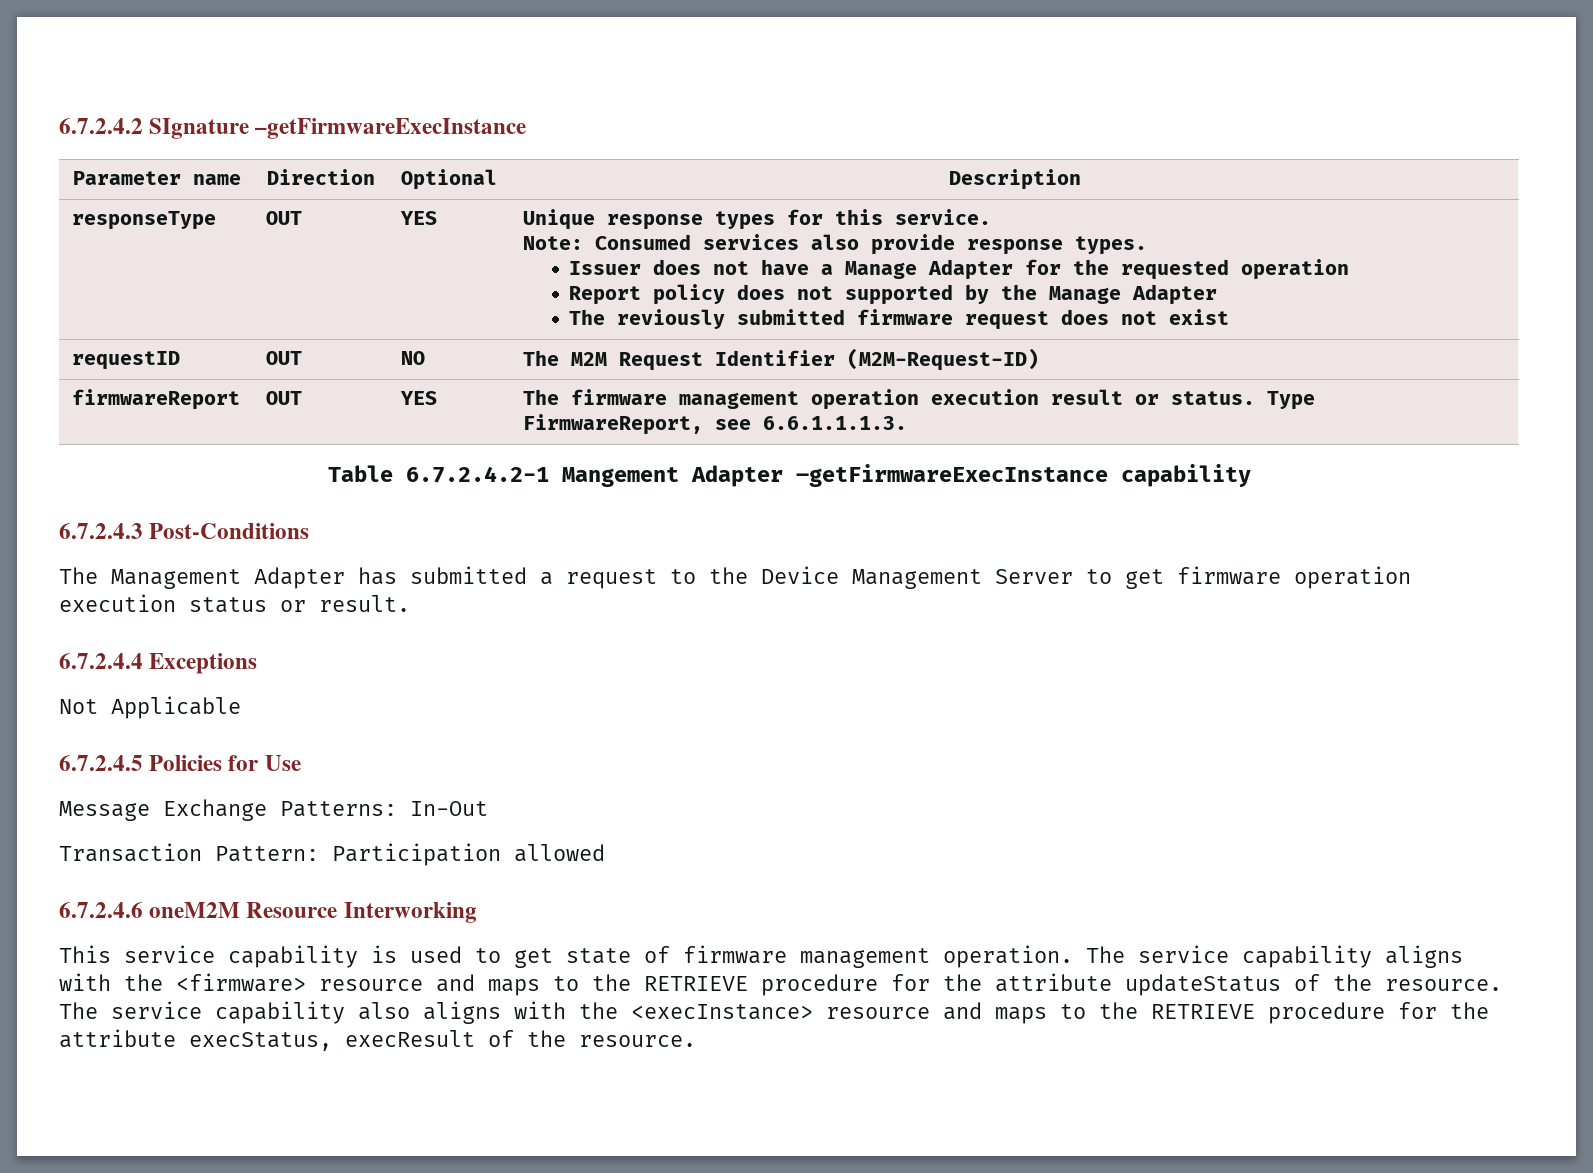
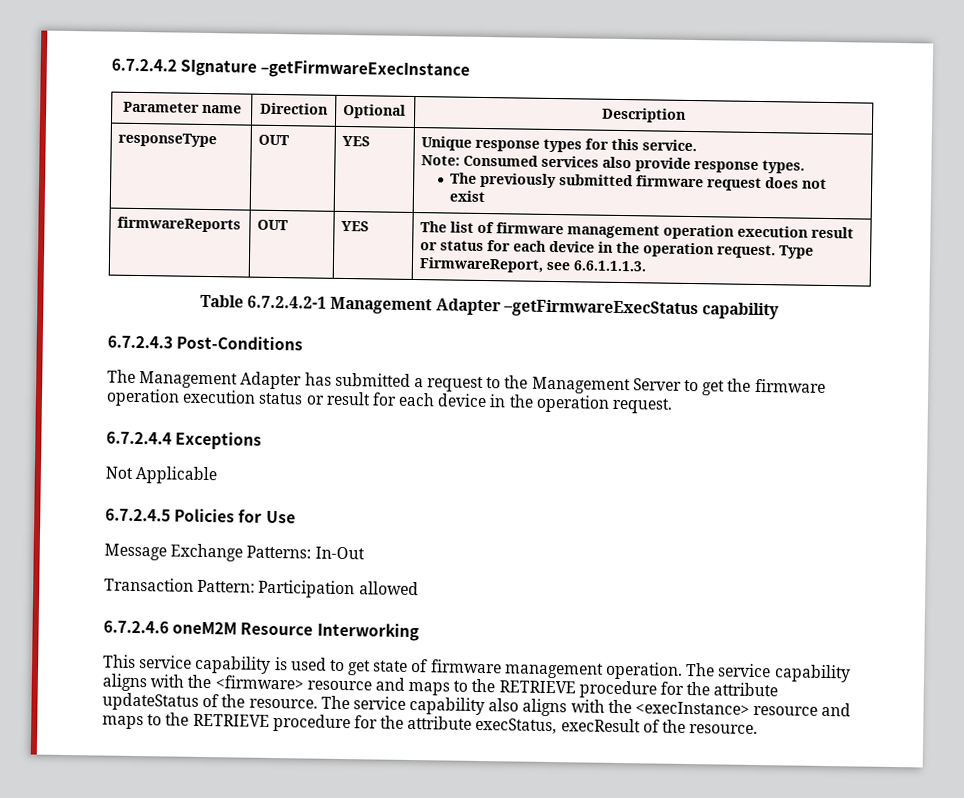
- Issuer does not have a Manage Adapter for the requested operation
- Report policy does not supported by the Manage Adapter
- The reviously submitted firmware request does not exist
+ The previously submitted firmware request does not exist
- requestID | OUT | NO | The M2M Request Identifier (M2M-Request-ID)
- firmwareReport | OUT | YES | The firmware management operation execution result or status. Type FirmwareReport, see 6.6.1.1.1.3.
+ firmwareReports | OUT | YES | The list of firmware management operation execution result or status for each device in the operation request. Type FirmwareReport, see 6.6.1.1.1.3.
- Table 6.7.2.4.2-1 Mangement Adapter –getFirmwareExecInstance capability
+ Table 6.7.2.4.2-1 Management Adapter –getFirmwareExecStatus capability
- The Management Adapter has submitted a request to the Device Management Server to get firmware operation execution status or result.
+ The Management Adapter has submitted a request to the Management Server to get the firmware operation execution status or result for each device in the operation request.

